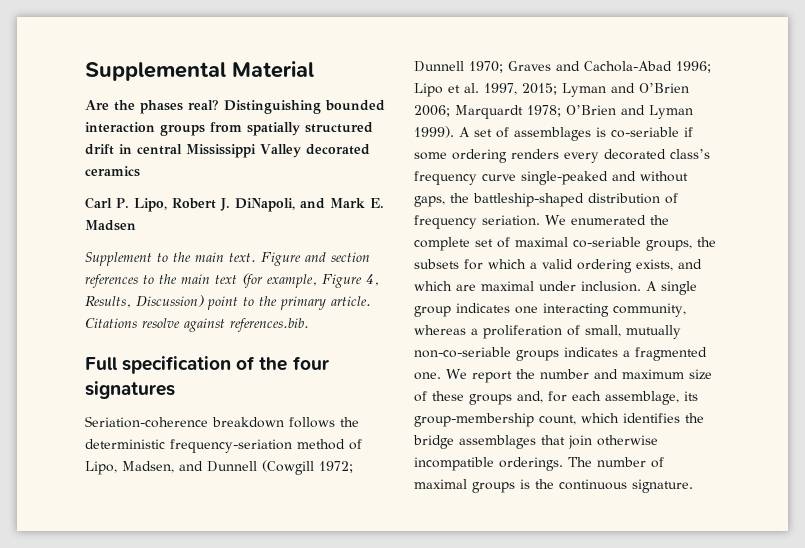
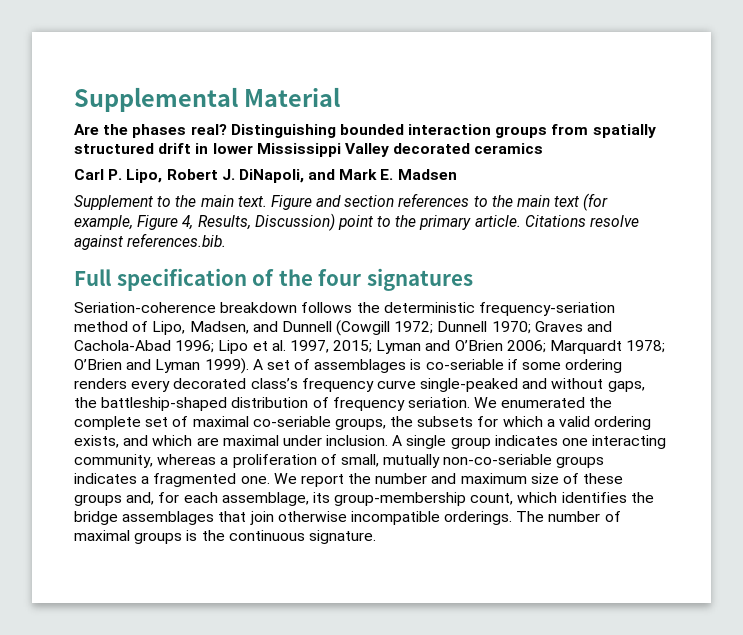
- Distinguishing bounded interaction groups from spatially structured drift in central Mississippi Valley decorated ceramics
+ Distinguishing bounded interaction groups from spatially structured drift in lower Mississippi Valley decorated ceramics

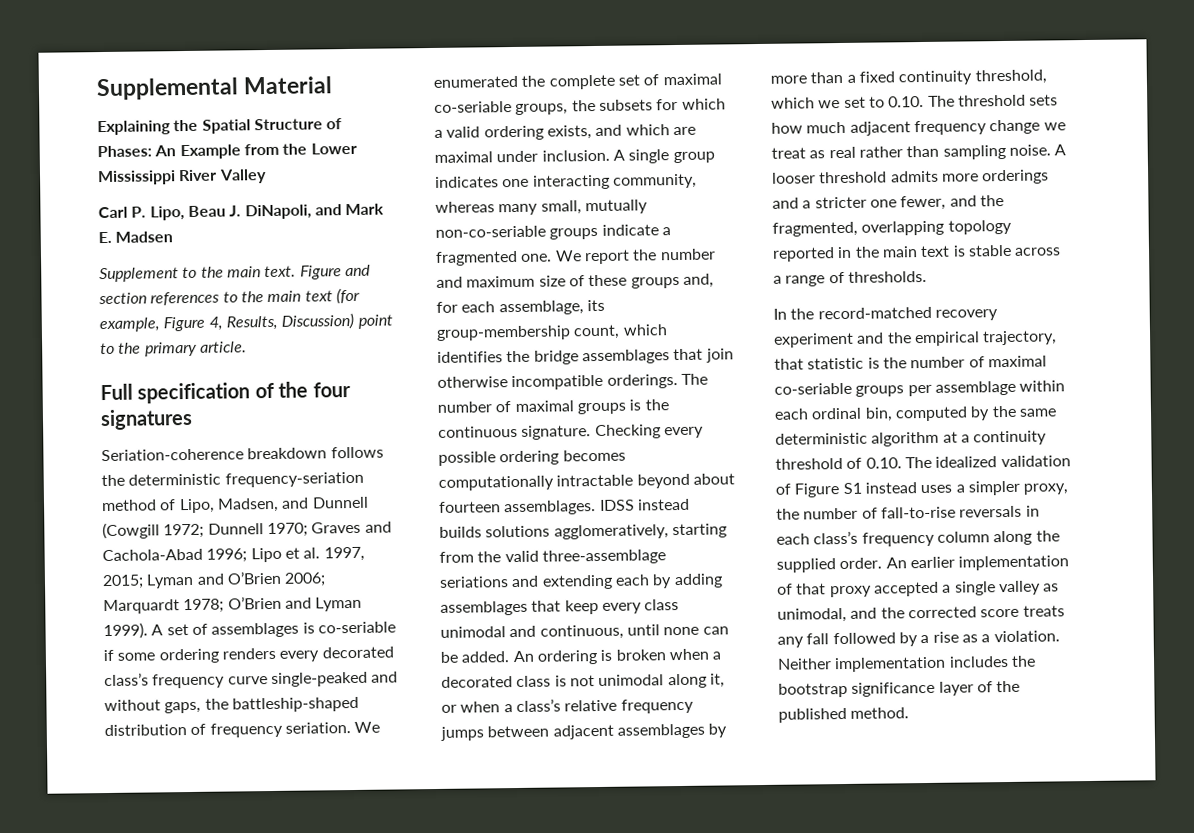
- Are the phases real? Distinguishing bounded interaction groups from spatially structured drift in lower Mississippi Valley decorated ceramics
+ Explaining the Spatial Structure of Phases: An Example from the Lower Mississippi River Valley
- Carl P. Lipo, Robert J. DiNapoli, and Mark E. Madsen
+ Carl P. Lipo, Beau J. DiNapoli, and Mark E. Madsen
- Citations resolve against references.bib.
- A single group indicates one interacting community, whereas a proliferation of small, mutually non-co-seriable groups indicates a fragmented one.
+ A single group indicates one interacting community, whereas many small, mutually non-co-seriable groups indicate a fragmented one.
+ Checking every possible ordering becomes computationally intractable beyond about fourteen assemblages. IDSS instead builds solutions agglomeratively, starting from the valid three-assemblage seriations and extending each by adding assemblages that keep every class unimodal and continuous, until none can be added. An ordering is broken when a decorated class is not unimodal along it, or when a class’s relative frequency jumps between adjacent assemblages by more than a fixed continuity threshold, which we set to 0.10. The threshold sets how much adjacent frequency change we treat as real rather than sampling noise. A looser threshold admits more orderings and a stricter one fewer, and the fragmented, overlapping topology reported in the main text is stable across a range of thresholds.
+ In the record-matched recovery experiment and the empirical trajectory, that statistic is the number of maximal co-seriable groups per assemblage within each ordinal bin, computed by the same deterministic algorithm at a continuity threshold of 0.10. The idealized validation of Figure S1 instead uses a simpler proxy, the number of fall-to-rise reversals in each class’s frequency column along the supplied order. An earlier implementation of that proxy accepted a single valley as unimodal, and the corrected score treats any fall followed by a rise as a violation. Neither implementation includes the bootstrap significance layer of the published method.

